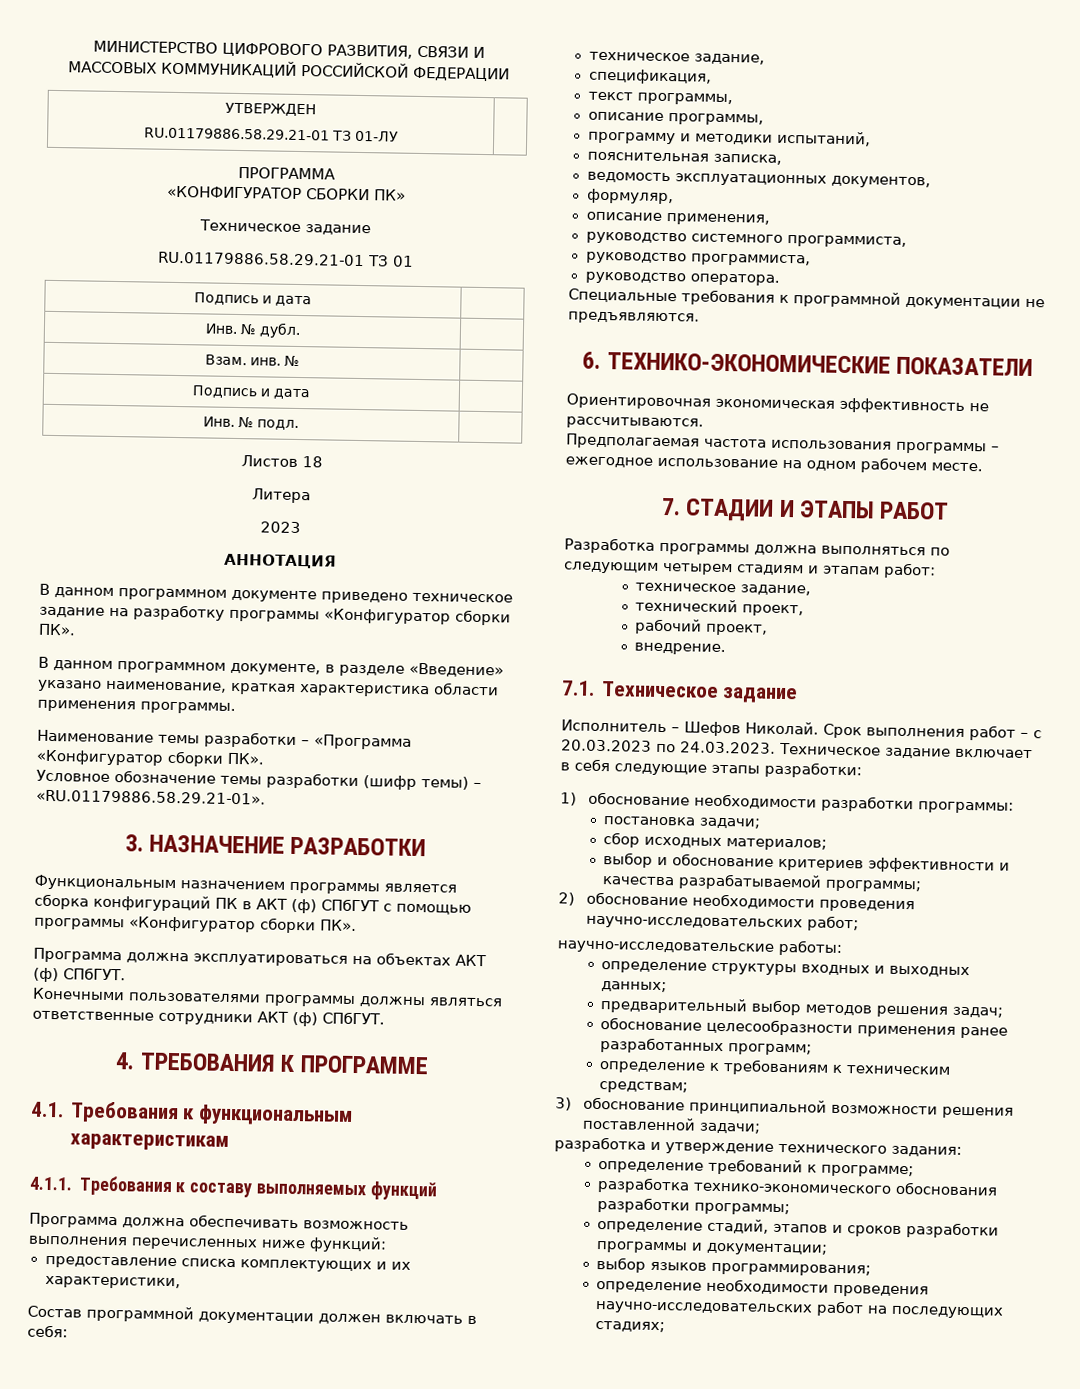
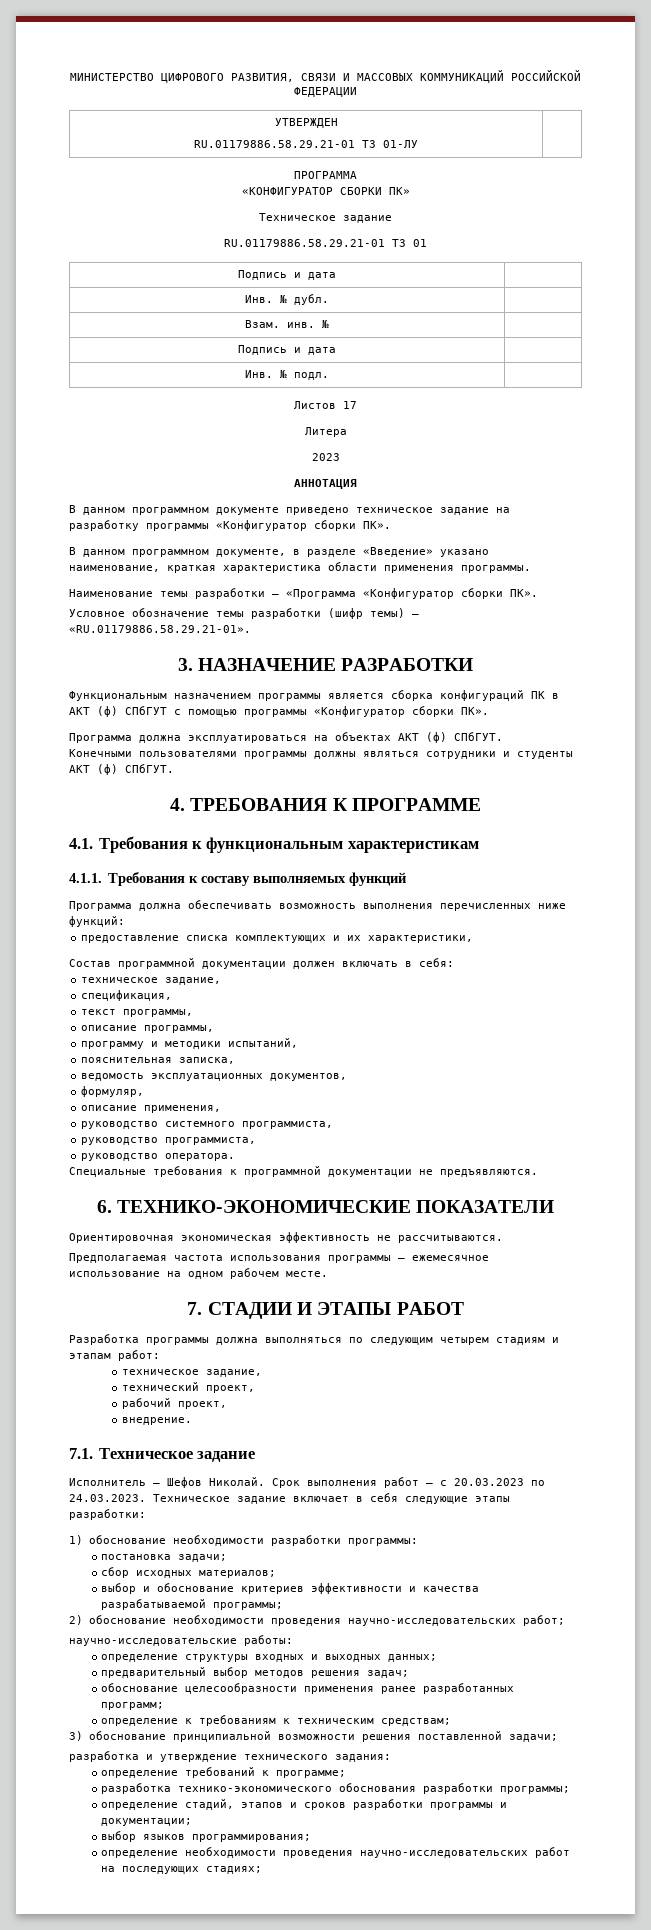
- Листов 18
+ Листов 17
- Конечными пользователями программы должны являться ответственные сотрудники АКТ (ф) СПбГУТ.
+ Конечными пользователями программы должны являться сотрудники и студенты АКТ (ф) СПбГУТ.
- Предполагаемая частота использования программы – ежегодное использование на одном рабочем месте.
+ Предполагаемая частота использования программы – ежемесячное использование на одном рабочем месте.

